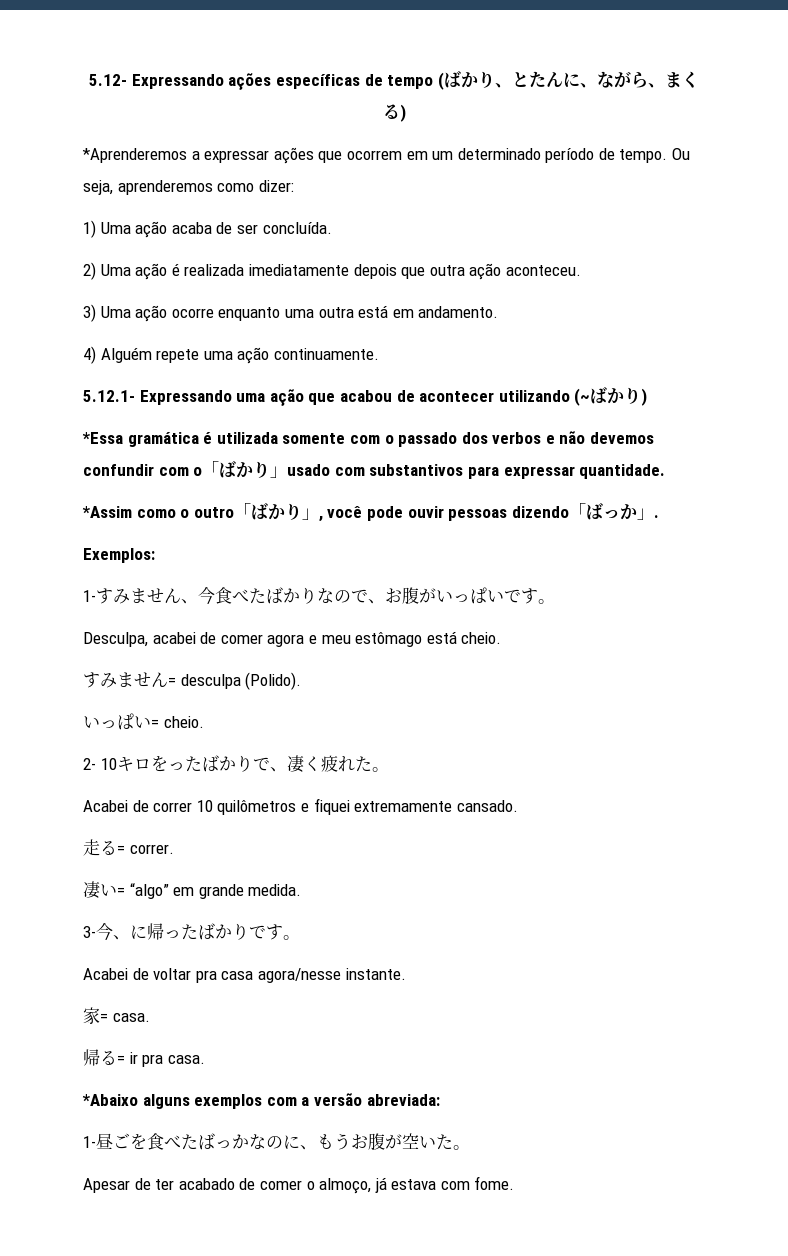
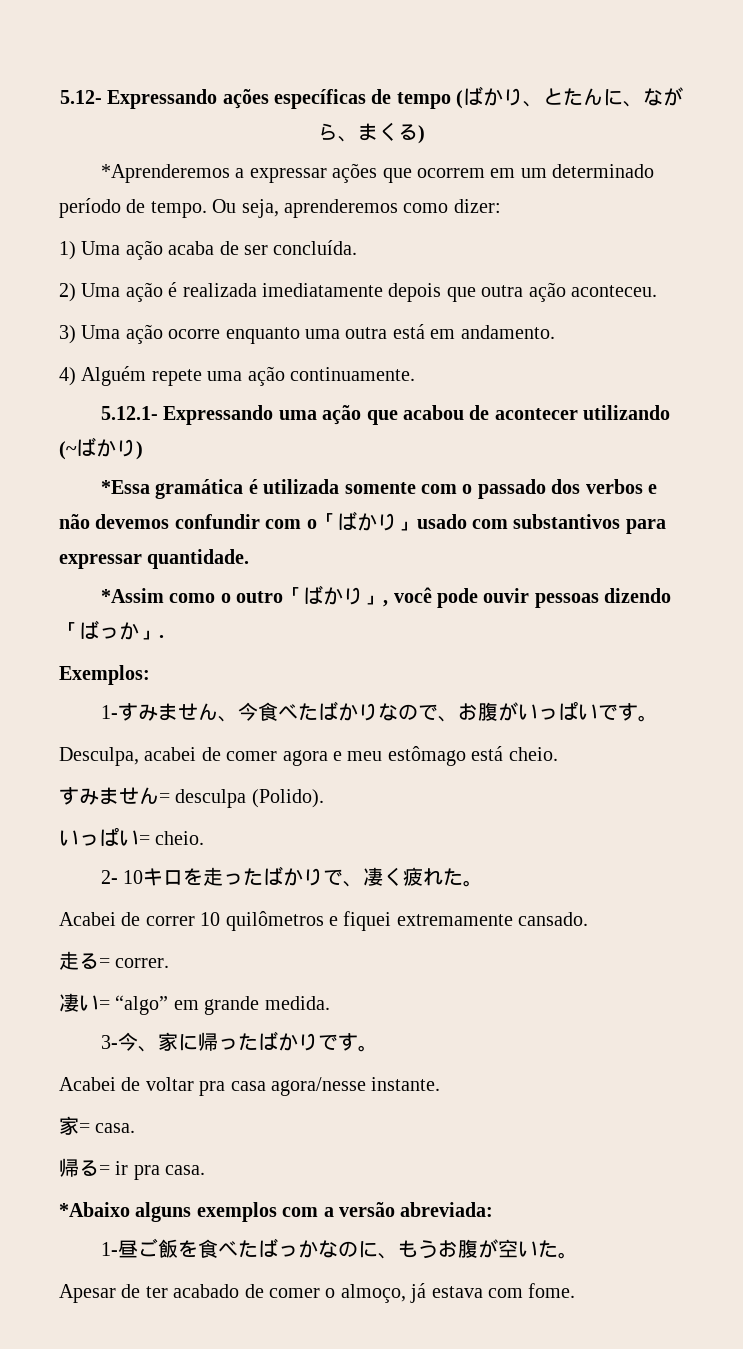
- 2- 10キロをったばかりで、凄く疲れた。
+ 2- 10キロを走ったばかりで、凄く疲れた。
- 3-今、に帰ったばかりです。
+ 3-今、家に帰ったばかりです。
- 1-昼ごを食べたばっかなのに、もうお腹が空いた。
+ 1-昼ご飯を食べたばっかなのに、もうお腹が空いた。

